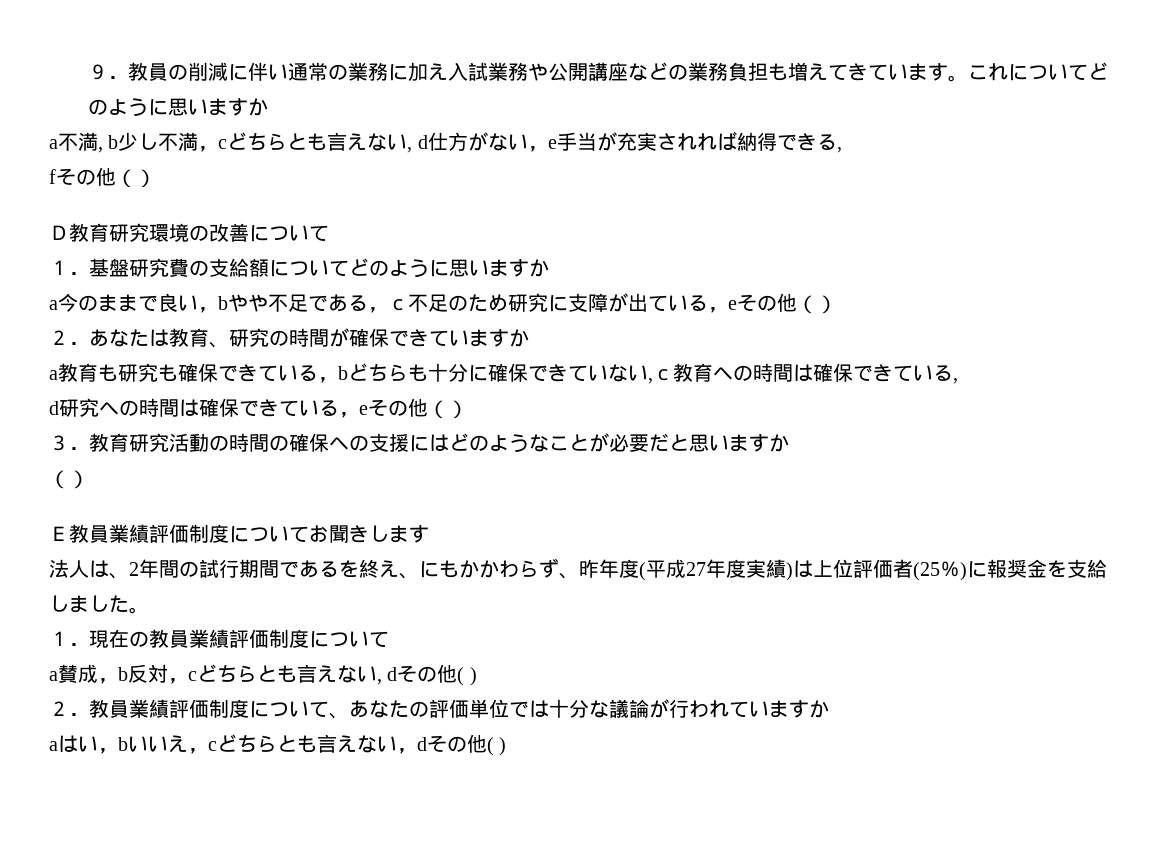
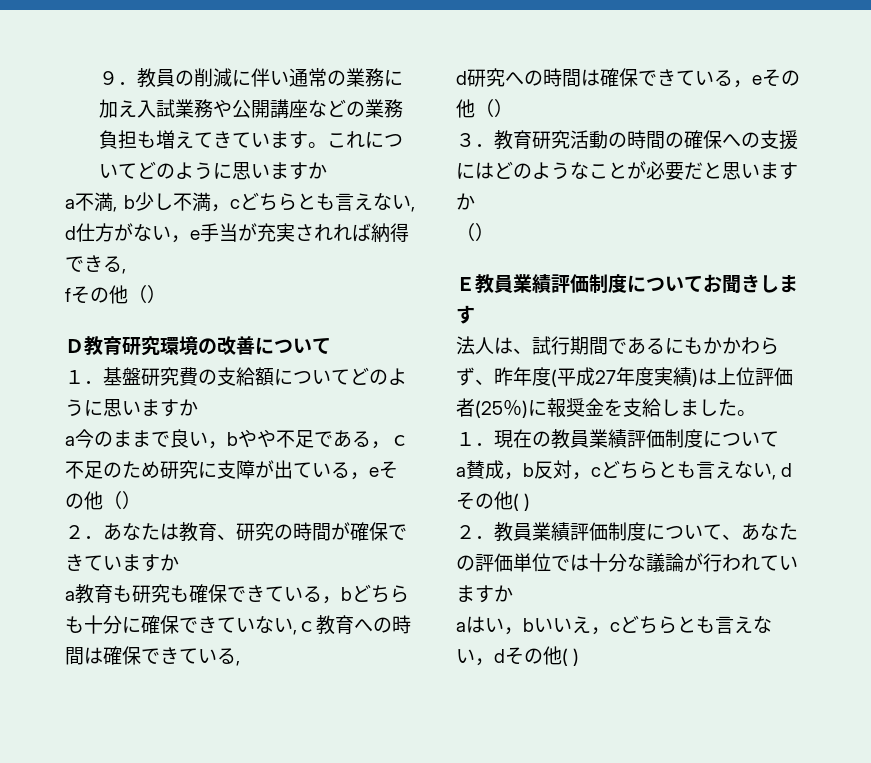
- 法人は、2年間の試行期間であるを終え、にもかかわらず、昨年度(平成27年度実績)は上位評価者(25％)に報奨金を支給しました。
+ 法人は、試行期間であるにもかかわらず、昨年度(平成27年度実績)は上位評価者(25％)に報奨金を支給しました。

